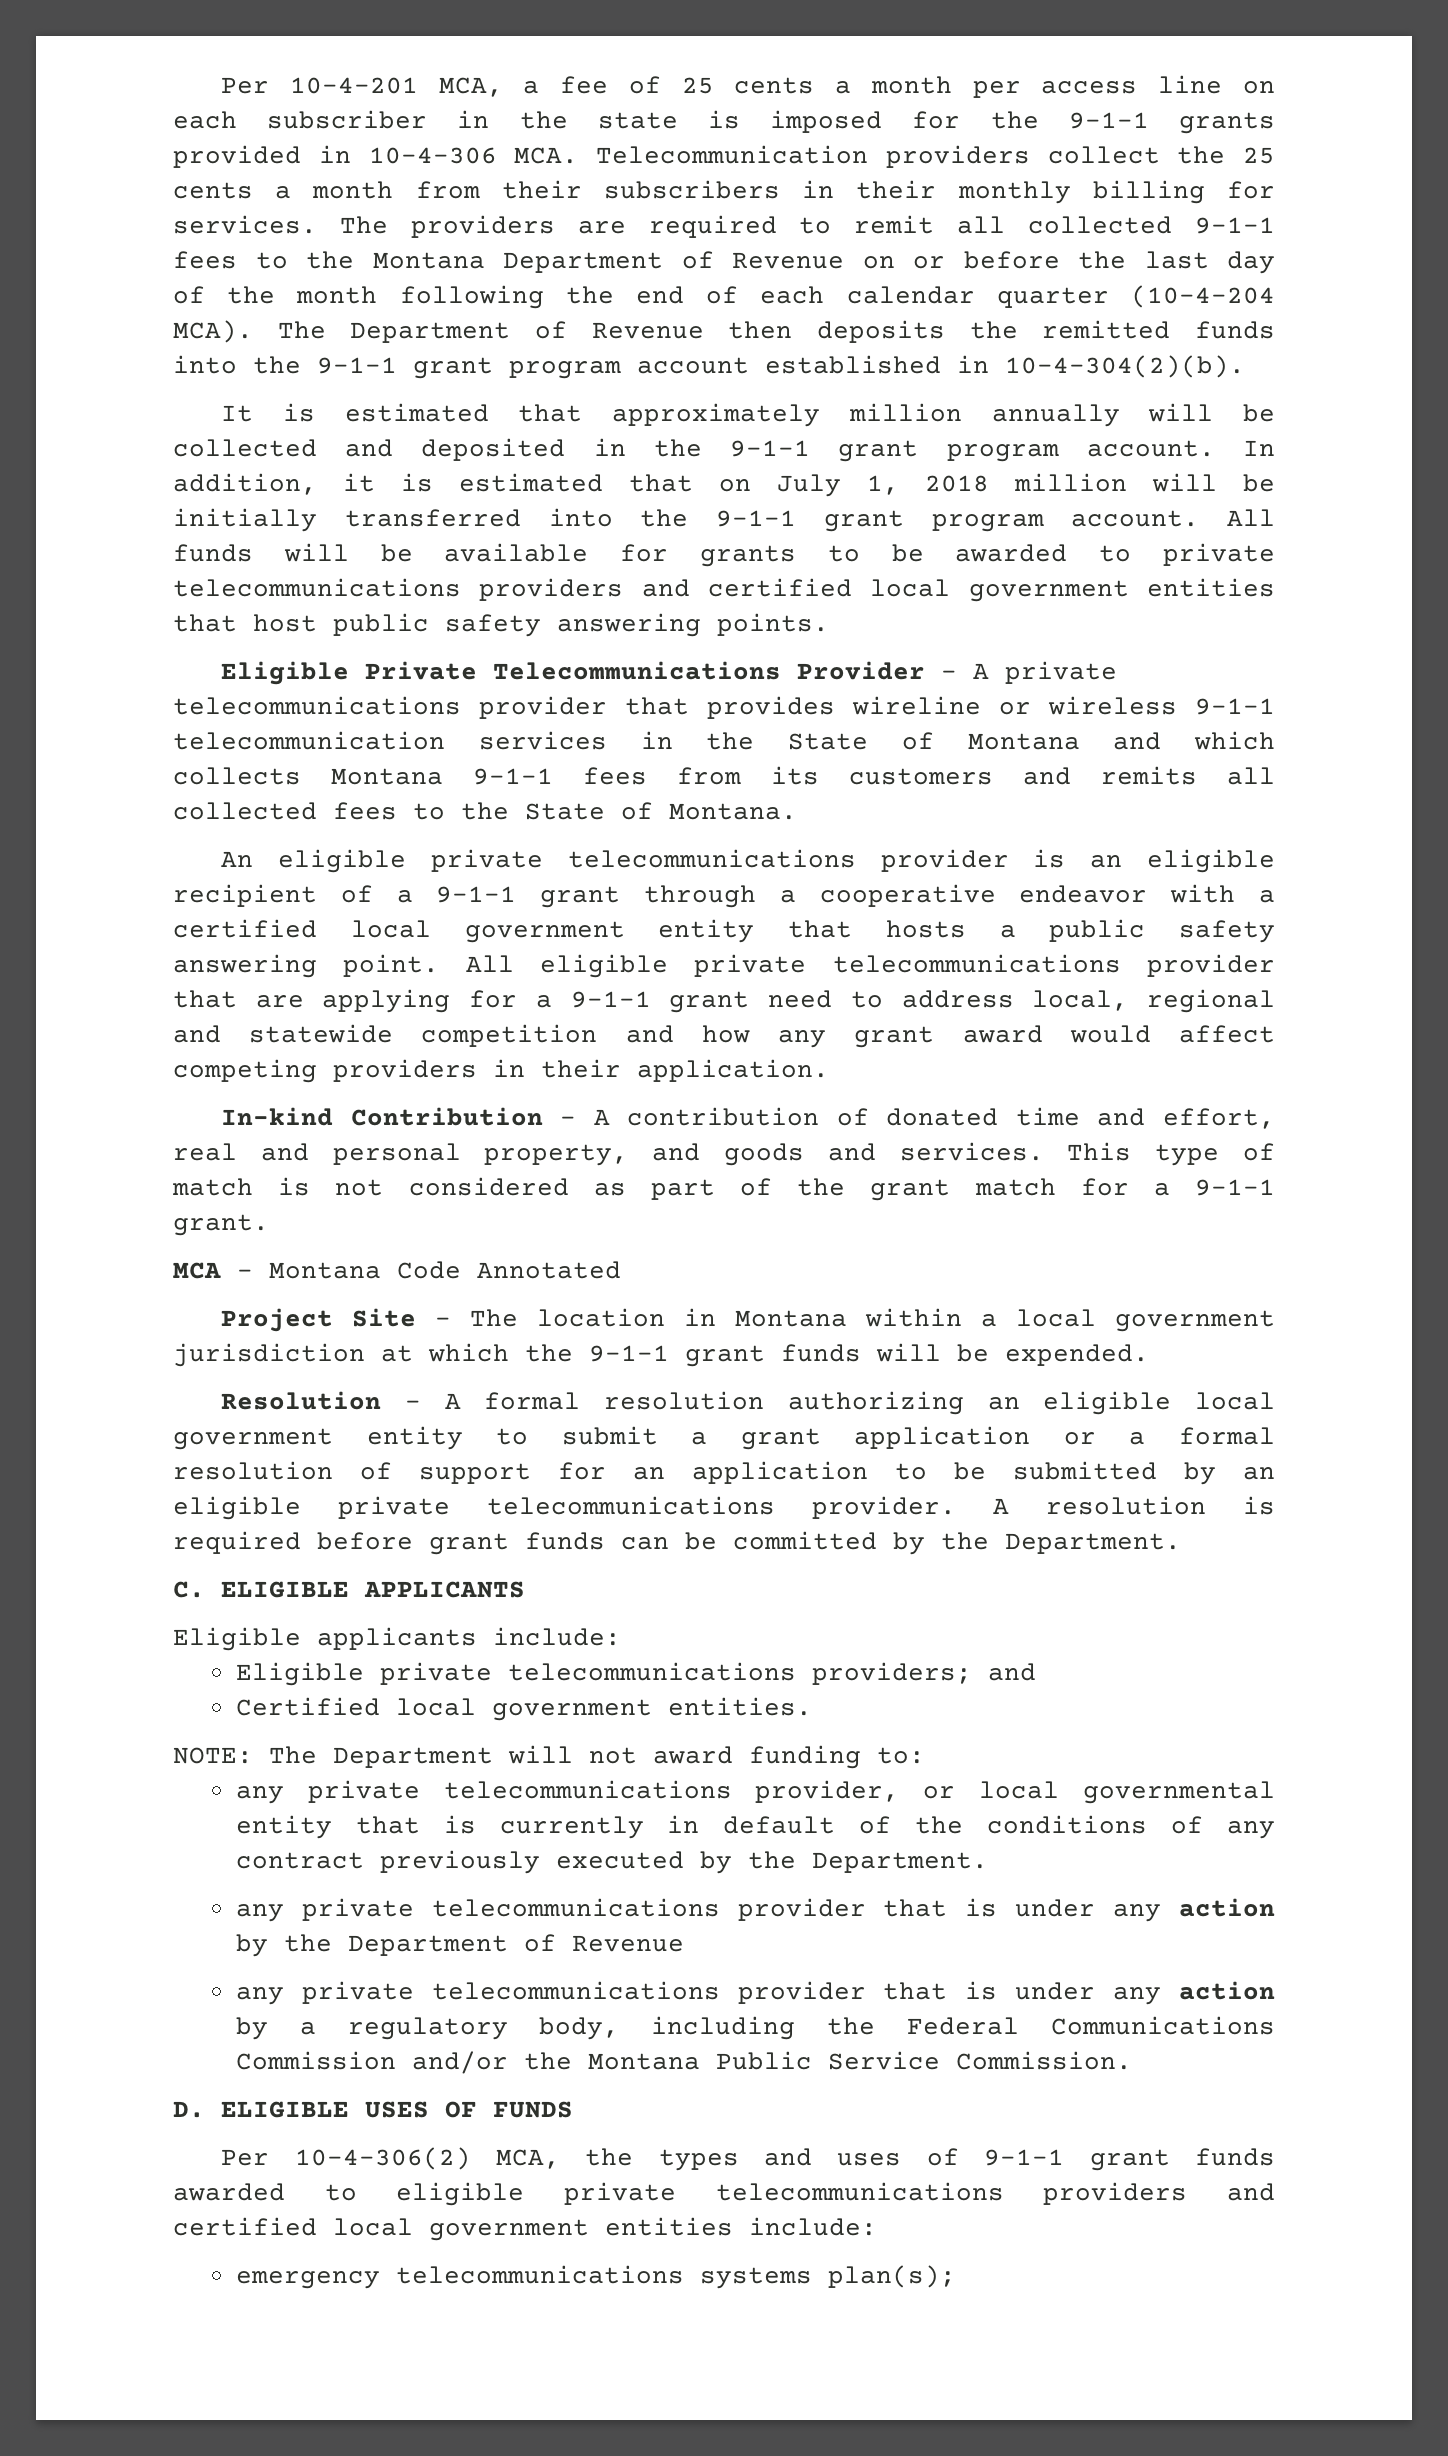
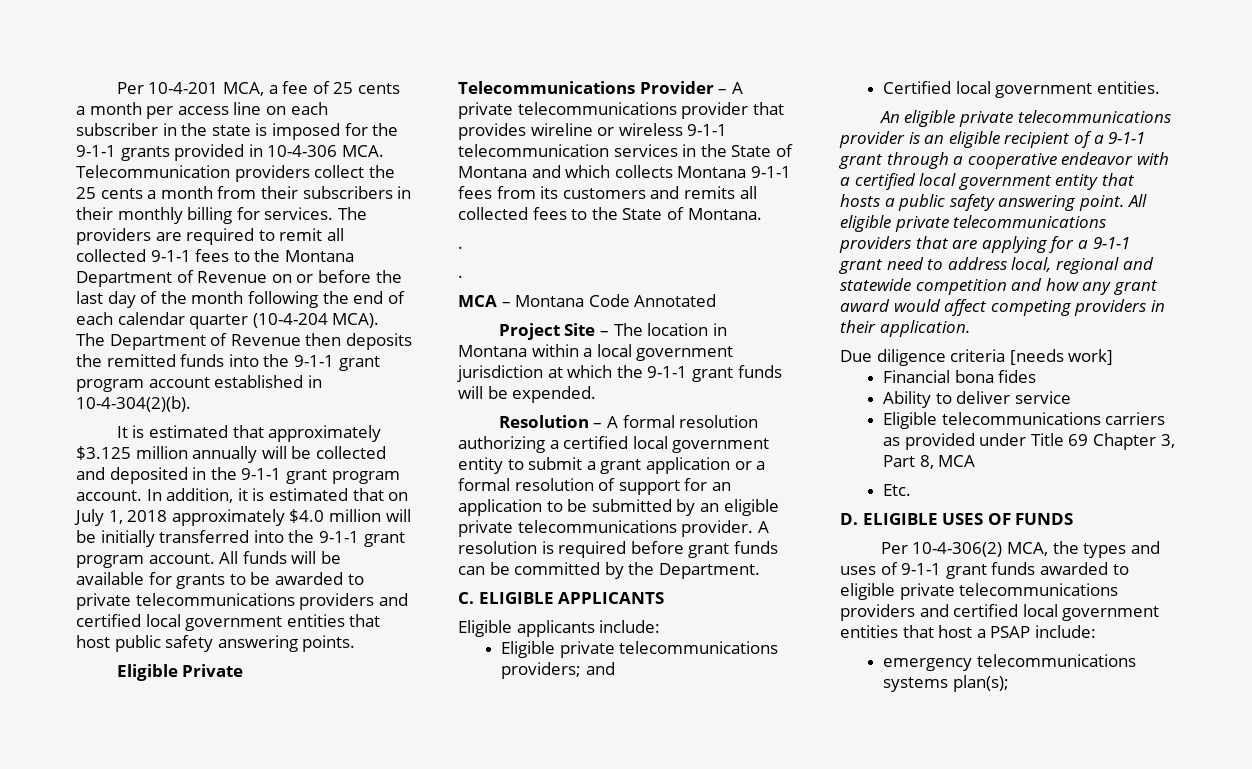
- It is estimated that approximately million annually will be collected and deposited in the 9-1-1 grant program account.
+ It is estimated that approximately $3.125 million annually will be collected and deposited in the 9-1-1 grant program account.
- In addition, it is estimated that on July 1, 2018 million will be initially transferred into the 9-1-1 grant program account.
+ In addition, it is estimated that on July 1, 2018 approximately $4.0 million will be initially transferred into the 9-1-1 grant program account.
  Eligible Private Telecommunications Provider – A private telecommunications provider that provides wireline or wireless 9-1-1 telecommunication services in the State of Montana and which collects Montana 9-1-1 fees from its customers and remits all collected fees to the State of Montana.
- An eligible private telecommunications provider is an eligible recipient of a 9-1-1 grant through a cooperative endeavor with a certified local government entity that hosts a public safety answering point. All eligible private telecommunications provider that are applying for a 9-1-1 grant need to address local, regional and statewide competition and how any grant award would affect competing providers in their application.
- In-kind Contribution – A contribution of donated time and effort, real and personal property, and goods and services. This type of match is not considered as part of the grant match for a 9-1-1 grant.
+ .
+ .
- Resolution – A formal resolution authorizing an eligible local government entity to submit a grant application or a formal resolution of support for an application to be submitted by an eligible private telecommunications provider.
+ Resolution – A formal resolution authorizing a certified local government entity to submit a grant application or a formal resolution of support for an application to be submitted by an eligible private telecommunications provider.
- NOTE: The Department will not award funding to:
- any private telecommunications provider, or local governmental entity that is currently in default of the conditions of any contract previously executed by the Department.
- any private telecommunications provider that is under any action by the Department of Revenue
- any private telecommunications provider that is under any action by a regulatory body, including the Federal Communications Commission and/or the Montana Public Service Commission.
+ An eligible private telecommunications provider is an eligible recipient of a 9-1-1 grant through a cooperative endeavor with a certified local government entity that hosts a public safety answering point. All eligible private telecommunications providers that are applying for a 9-1-1 grant need to address local, regional and statewide competition and how any grant award would affect competing providers in their application.
+ Due diligence criteria [needs work]
+ Financial bona fides
+ Ability to deliver service
+ Eligible telecommunications carriers as provided under Title 69 Chapter 3, Part 8, MCA
+ Etc.
- Per 10-4-306(2) MCA, the types and uses of 9-1-1 grant funds awarded to eligible private telecommunications providers and certified local government entities include:
+ Per 10-4-306(2) MCA, the types and uses of 9-1-1 grant funds awarded to eligible private telecommunications providers and certified local government entities that host a PSAP include:

